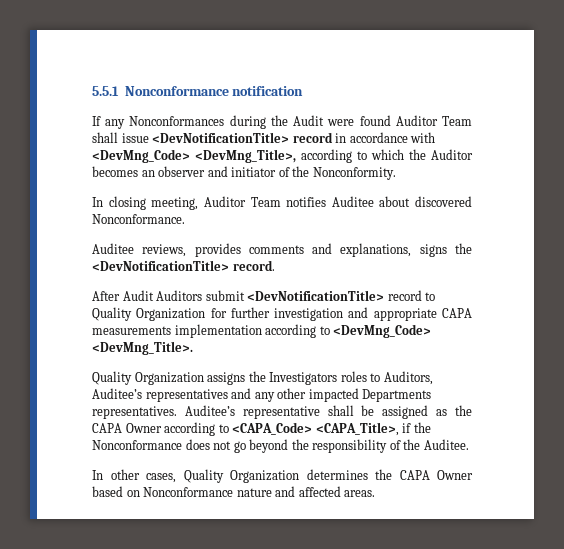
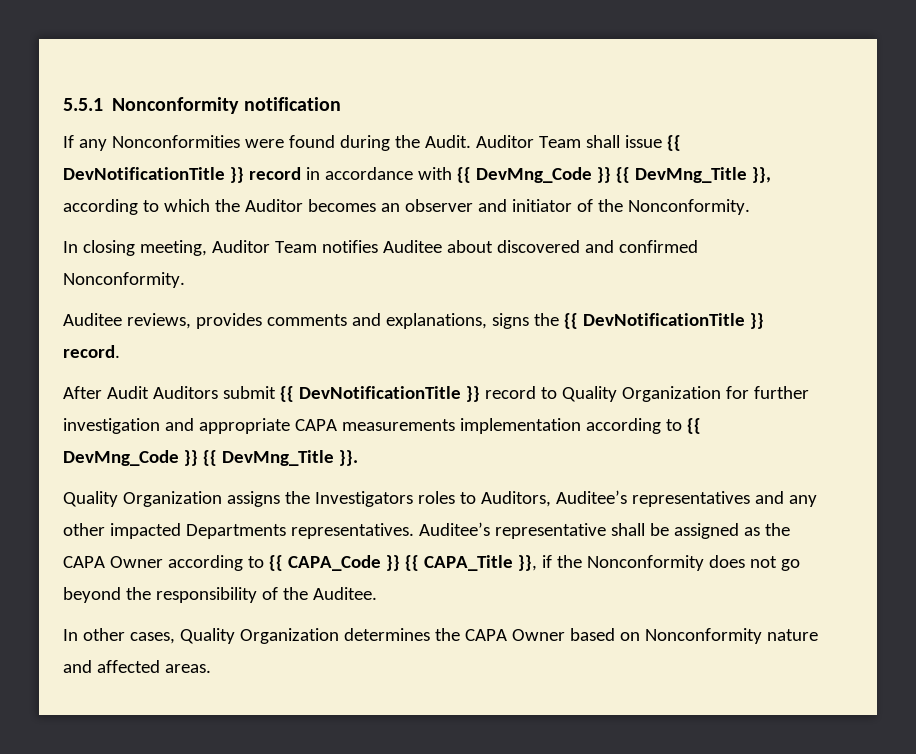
- 5.5.1 Nonconformance notification
+ 5.5.1 Nonconformity notification
- If any Nonconformances during the Audit were found Auditor Team shall issue <DevNotificationTitle> record in accordance with <DevMng_Code> <DevMng_Title>, according to which the Auditor becomes an observer and initiator of the Nonconformity.
+ If any Nonconformities were found during the Audit. Auditor Team shall issue {{ DevNotificationTitle }} record in accordance with {{ DevMng_Code }} {{ DevMng_Title }}, according to which the Auditor becomes an observer and initiator of the Nonconformity.
- In closing meeting, Auditor Team notifies Auditee about discovered Nonconformance.
+ In closing meeting, Auditor Team notifies Auditee about discovered and confirmed Nonconformity.
- Auditee reviews, provides comments and explanations, signs the <DevNotificationTitle> record.
+ Auditee reviews, provides comments and explanations, signs the {{ DevNotificationTitle }} record.
- After Audit Auditors submit <DevNotificationTitle> record to Quality Organization for further investigation and appropriate CAPA measurements implementation according to <DevMng_Code> <DevMng_Title>.
+ After Audit Auditors submit {{ DevNotificationTitle }} record to Quality Organization for further investigation and appropriate CAPA measurements implementation according to {{ DevMng_Code }} {{ DevMng_Title }}.
- Auditee’s representative shall be assigned as the CAPA Owner according to <CAPA_Code> <CAPA_Title>, if the Nonconformance does not go beyond the responsibility of the Auditee.
+ Auditee’s representative shall be assigned as the CAPA Owner according to {{ CAPA_Code }} {{ CAPA_Title }}, if the Nonconformity does not go beyond the responsibility of the Auditee.
- In other cases, Quality Organization determines the CAPA Owner based on Nonconformance nature and affected areas.
+ In other cases, Quality Organization determines the CAPA Owner based on Nonconformity nature and affected areas.

